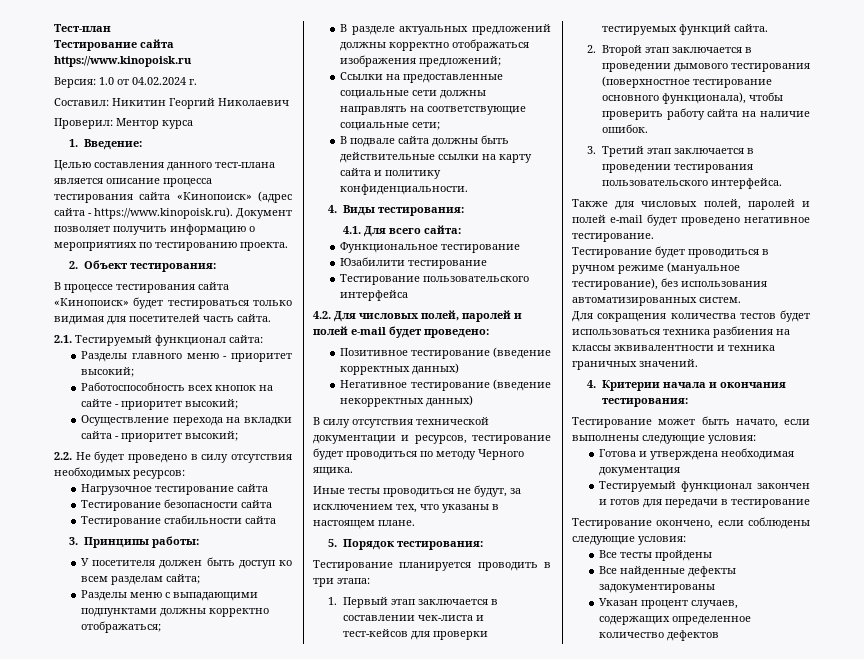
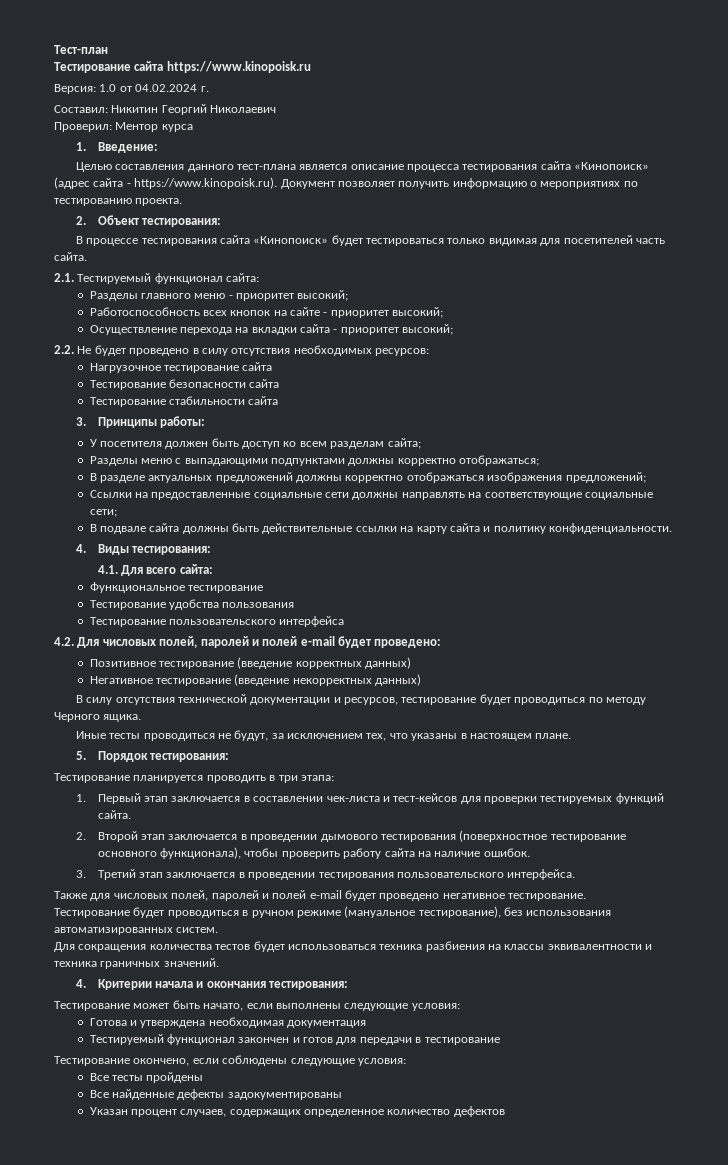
- Юзабилити тестирование
+ Тестирование удобства пользования

